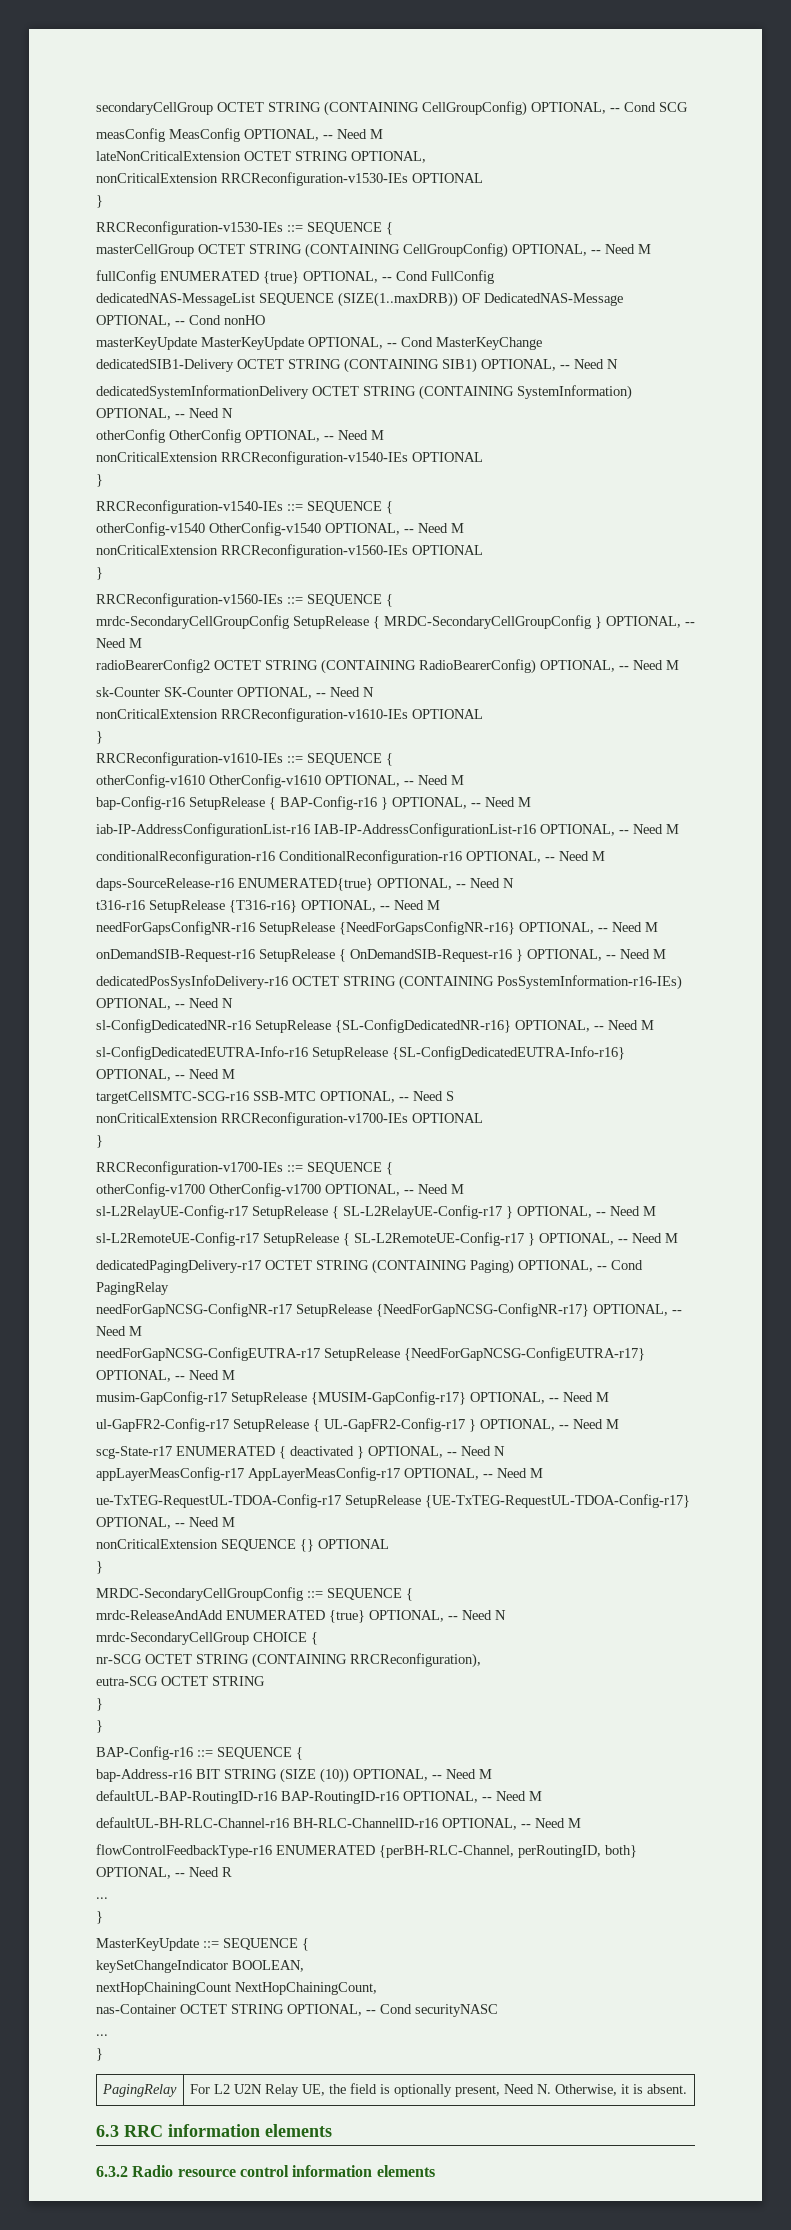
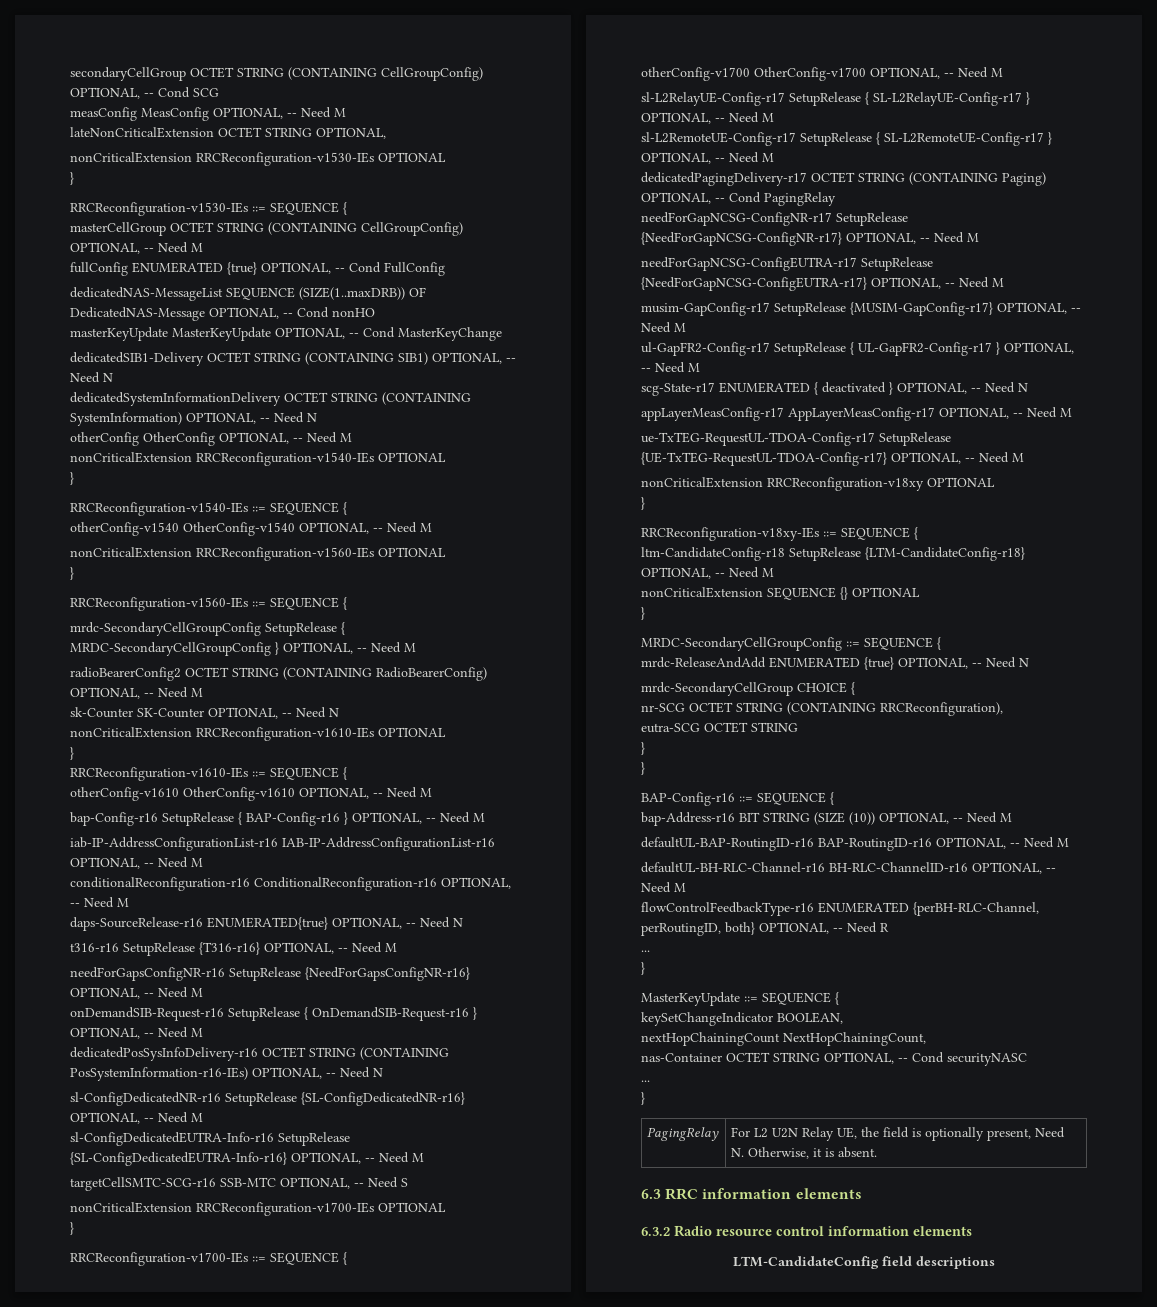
+ nonCriticalExtension RRCReconfiguration-v18xy OPTIONAL
+ }
+ RRCReconfiguration-v18xy-IEs ::= SEQUENCE {
+ ltm-CandidateConfig-r18 SetupRelease {LTM-CandidateConfig-r18} OPTIONAL, -- Need M
+ LTM-CandidateConfig field descriptions

